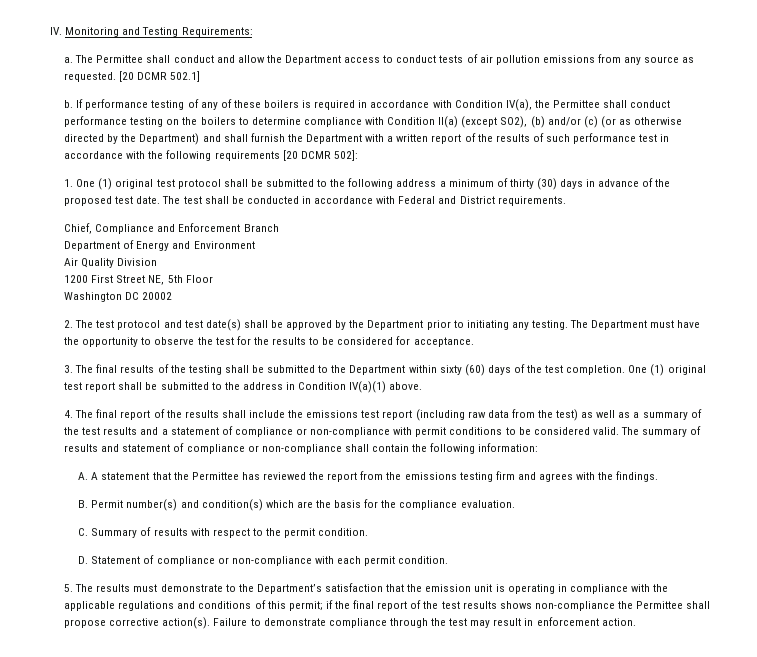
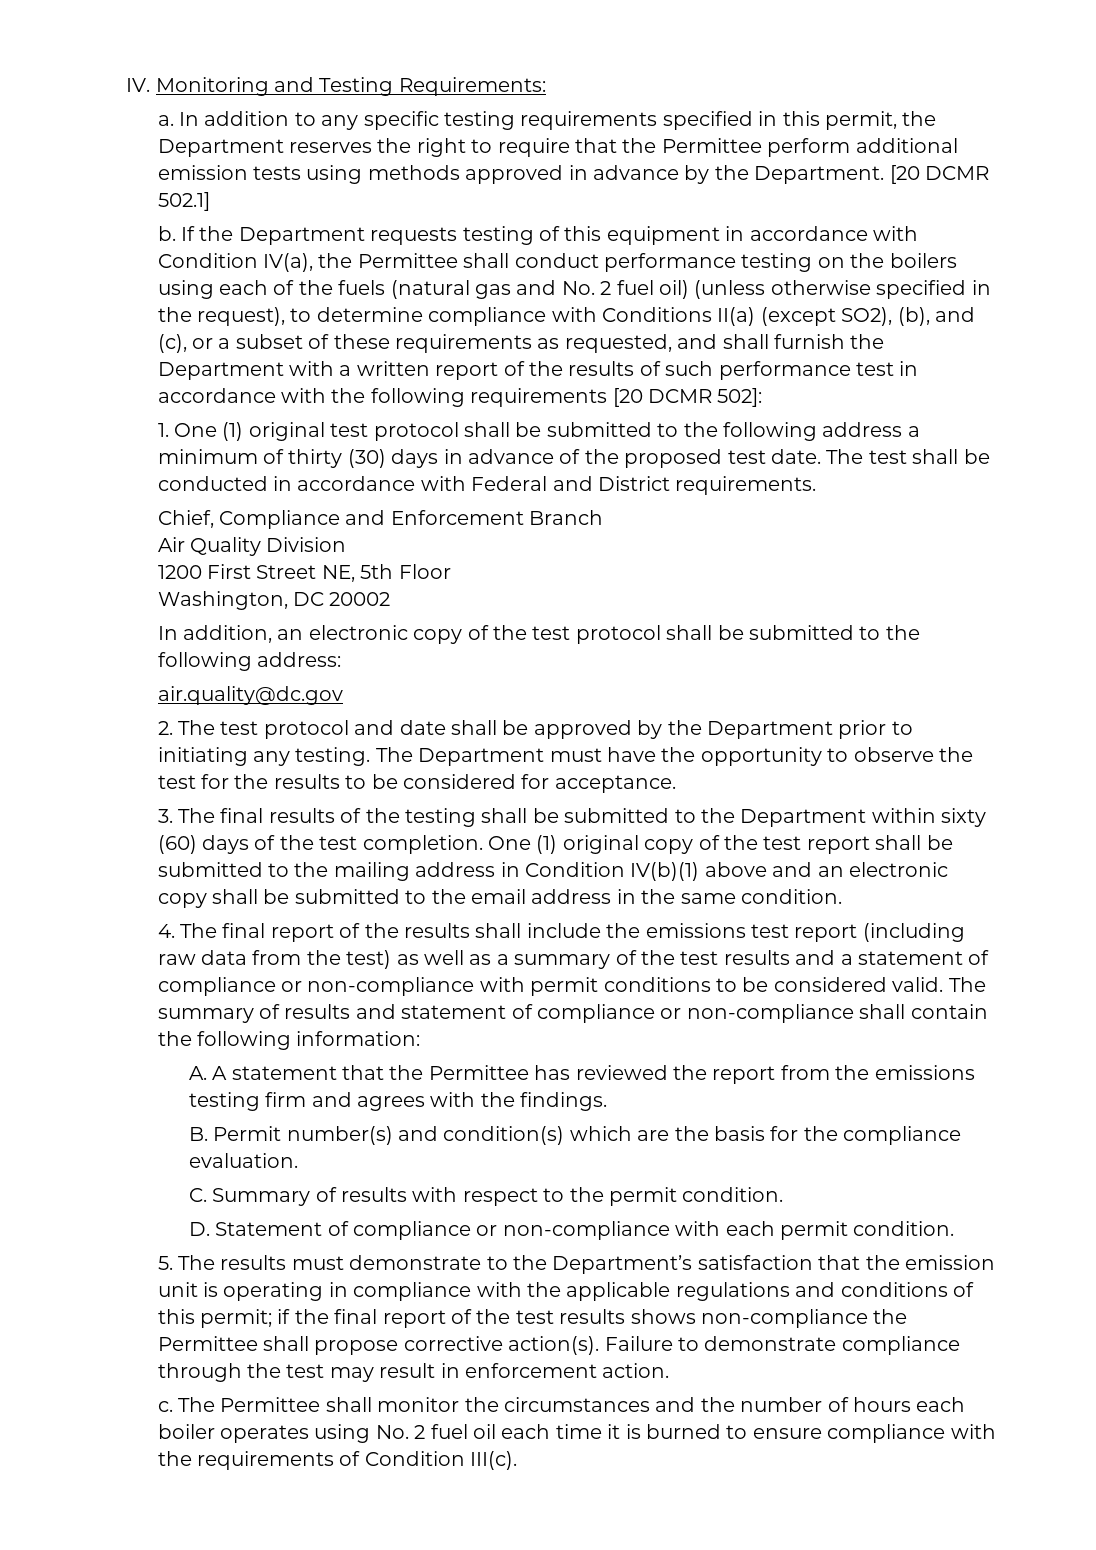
- The Permittee shall conduct and allow the Department access to conduct tests of air pollution emissions from any source as requested.
+ In addition to any specific testing requirements specified in this permit, the Department reserves the right to require that the Permittee perform additional emission tests using methods approved in advance by the Department.
- If performance testing of any of these boilers is required in accordance with Condition IV(a), the Permittee shall conduct performance testing on the boilers to determine compliance with Condition II(a) (except SO2), (b) and/or (c) (or as otherwise directed by the Department) and shall furnish the Department with a written report of the results of such performance test in accordance with the following requirements [20 DCMR 502]:
+ If the Department requests testing of this equipment in accordance with Condition IV(a), the Permittee shall conduct performance testing on the boilers using each of the fuels (natural gas and No. 2 fuel oil) (unless otherwise specified in the request), to determine compliance with Conditions II(a) (except SO2), (b), and (c), or a subset of these requirements as requested, and shall furnish the Department with a written report of the results of such performance test in accordance with the following requirements [20 DCMR 502]:
- Department of Energy and Environment
- Washington DC 20002
+ Washington, DC 20002
+ In addition, an electronic copy of the test protocol shall be submitted to the following address:
+ air.quality@dc.gov
- 2. The test protocol and test date(s) shall be approved by the Department prior to initiating any testing.
+ 2. The test protocol and date shall be approved by the Department prior to initiating any testing.
- One (1) original test report shall be submitted to the address in Condition IV(a)(1) above.
+ One (1) original copy of the test report shall be submitted to the mailing address in Condition IV(b)(1) above and an electronic copy shall be submitted to the email address in the same condition.
+ c. The Permittee shall monitor the circumstances and the number of hours each boiler operates using No. 2 fuel oil each time it is burned to ensure compliance with the requirements of Condition III(c).

